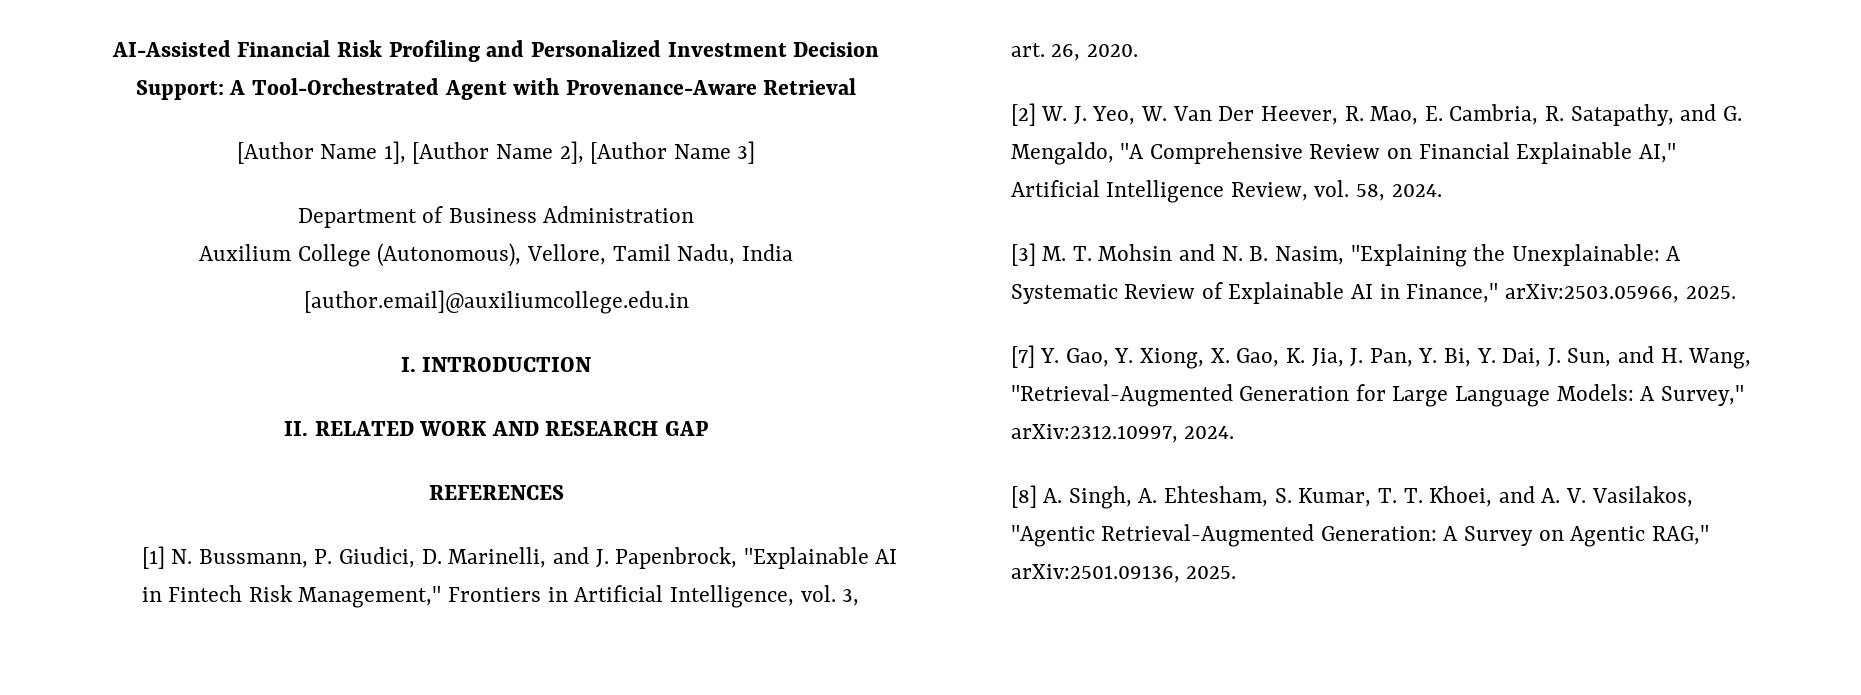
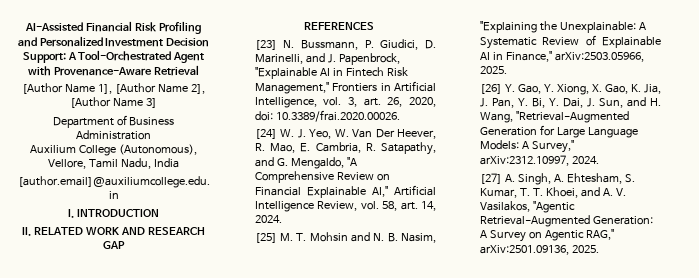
- [1] N. Bussmann, P. Giudici, D. Marinelli, and J. Papenbrock, "Explainable AI in Fintech Risk Management," Frontiers in Artificial Intelligence, vol. 3, art. 26, 2020.
- [2] W. J. Yeo, W. Van Der Heever, R. Mao, E. Cambria, R. Satapathy, and G. Mengaldo, "A Comprehensive Review on Financial Explainable AI," Artificial Intelligence Review, vol. 58, 2024.
- [3] M. T. Mohsin and N. B. Nasim, "Explaining the Unexplainable:
+ [23] N. Bussmann, P. Giudici, D. Marinelli, and J. Papenbrock, "Explainable AI in Fintech Risk Management," Frontiers in Artificial Intelligence, vol. 3, art. 26, 2020, doi: 10.3389/frai.2020.00026.
+ [24] W. J. Yeo, W. Van Der Heever, R. Mao, E. Cambria, R. Satapathy, and G. Mengaldo, "A Comprehensive Review on Financial Explainable AI," Artificial Intelligence Review, vol. 58, art. 14, 2024.
+ [25] M. T. Mohsin and N. B. Nasim, "Explaining the Unexplainable:
- [7] Y. Gao, Y. Xiong, X. Gao, K. Jia, J. Pan, Y. Bi, Y. Dai, J. Sun, and H. Wang, "Retrieval-Augmented Generation for Large Language Models: A Survey," arXiv:2312.10997, 2024.
+ [26] Y. Gao, Y. Xiong, X. Gao, K. Jia, J. Pan, Y. Bi, Y. Dai, J. Sun, and H. Wang, "Retrieval-Augmented Generation for Large Language Models: A Survey," arXiv:2312.10997, 2024.
- [8] A. Singh, A. Ehtesham, S. Kumar, T. T. Khoei, and A. V. Vasilakos, "Agentic Retrieval-Augmented Generation: A Survey on Agentic RAG," arXiv:2501.09136, 2025.
+ [27] A. Singh, A. Ehtesham, S. Kumar, T. T. Khoei, and A. V. Vasilakos, "Agentic Retrieval-Augmented Generation: A Survey on Agentic RAG," arXiv:2501.09136, 2025.

